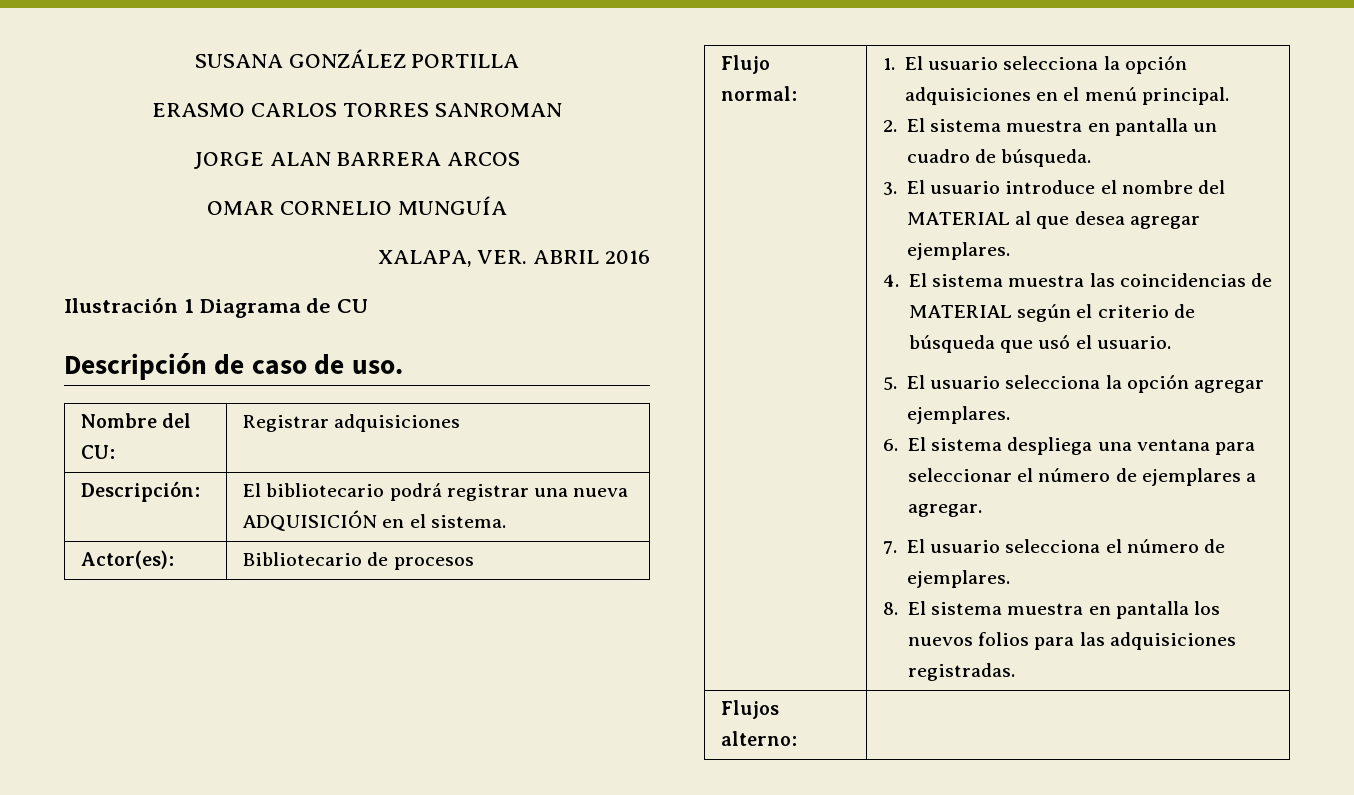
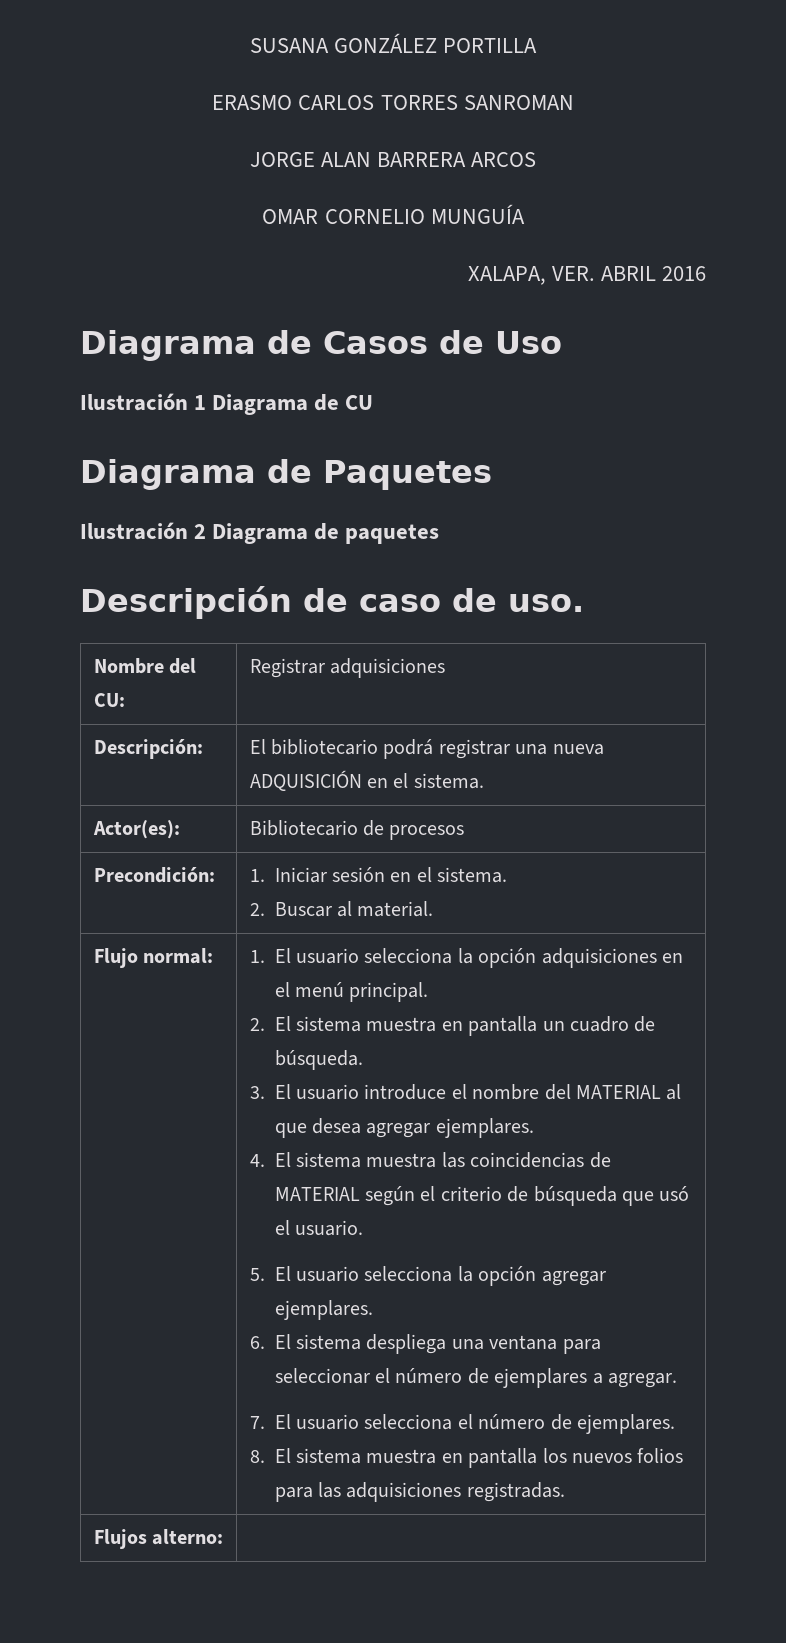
+ Diagrama de Casos de Uso
+ Diagrama de Paquetes
+ Ilustración 2 Diagrama de paquetes
+ Precondición: | 1. Iniciar sesión en el sistema.
+ 2. Buscar al material.

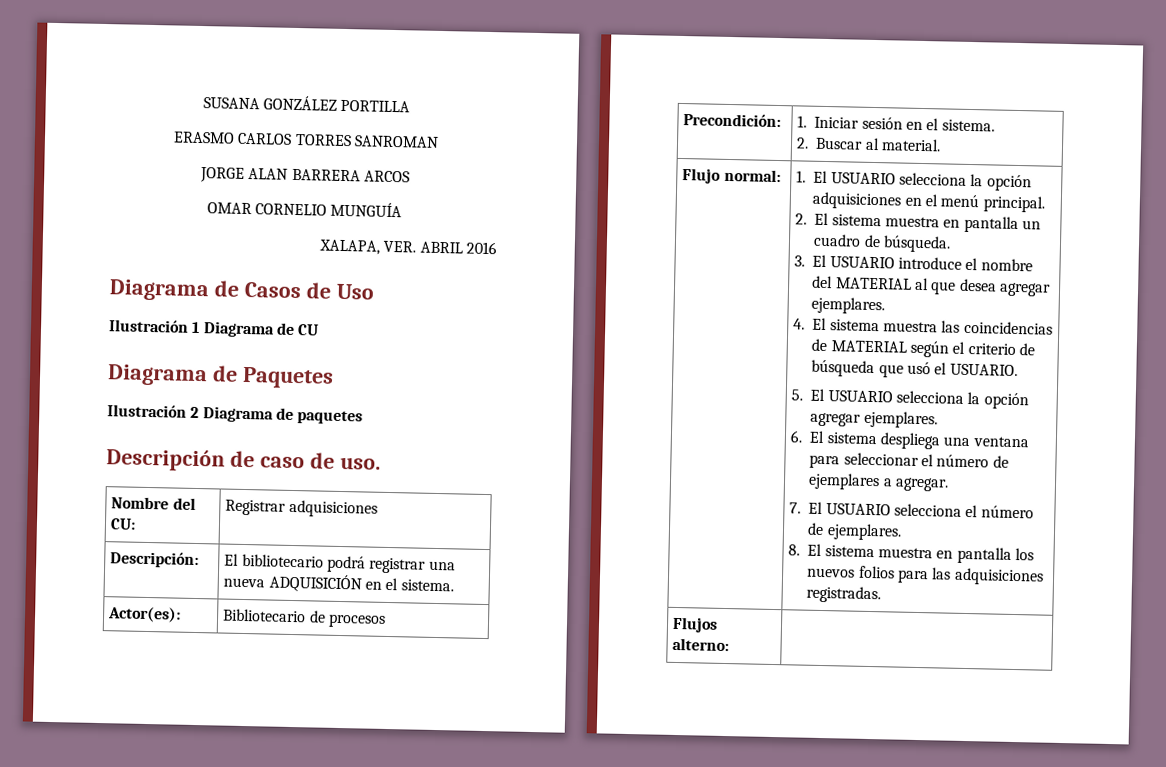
- 1. El usuario selecciona la opción adquisiciones en el menú principal.
+ 1. El USUARIO selecciona la opción adquisiciones en el menú principal.
- 3. El usuario introduce el nombre del MATERIAL al que desea agregar ejemplares.
+ 3. El USUARIO introduce el nombre del MATERIAL al que desea agregar ejemplares.
- 4. El sistema muestra las coincidencias de MATERIAL según el criterio de búsqueda que usó el usuario.
+ 4. El sistema muestra las coincidencias de MATERIAL según el criterio de búsqueda que usó el USUARIO.
- 5. El usuario selecciona la opción agregar ejemplares.
+ 5. El USUARIO selecciona la opción agregar ejemplares.
- 7. El usuario selecciona el número de ejemplares.
+ 7. El USUARIO selecciona el número de ejemplares.

